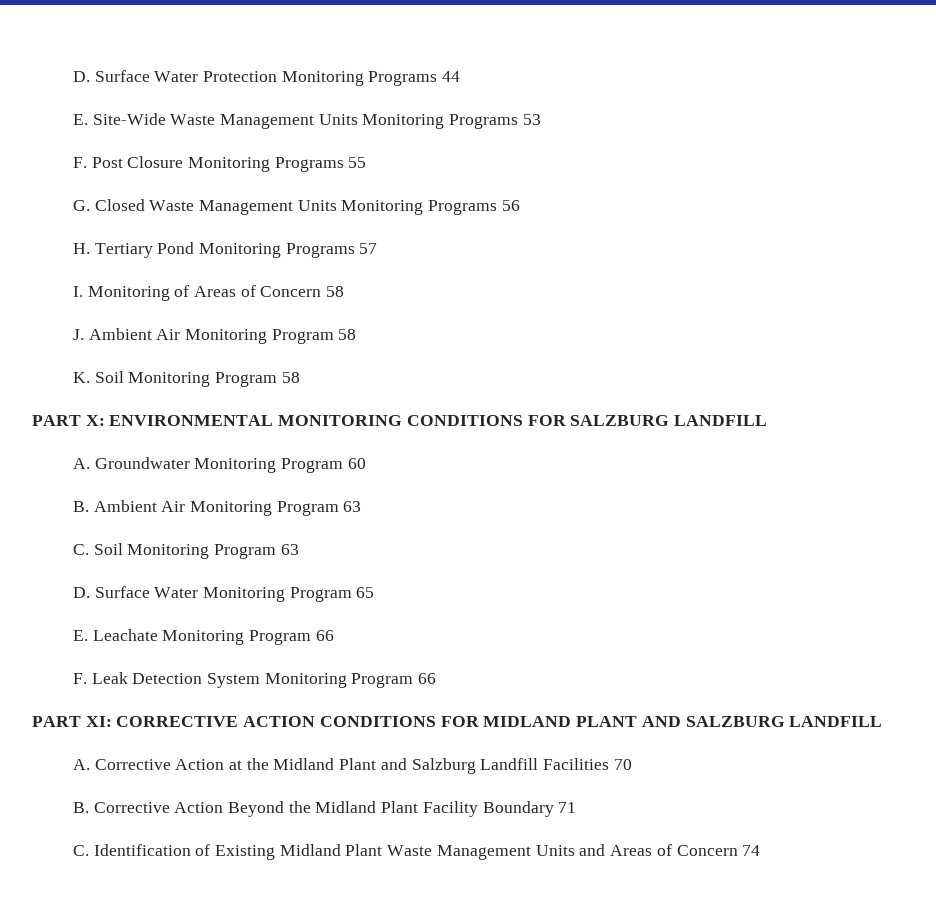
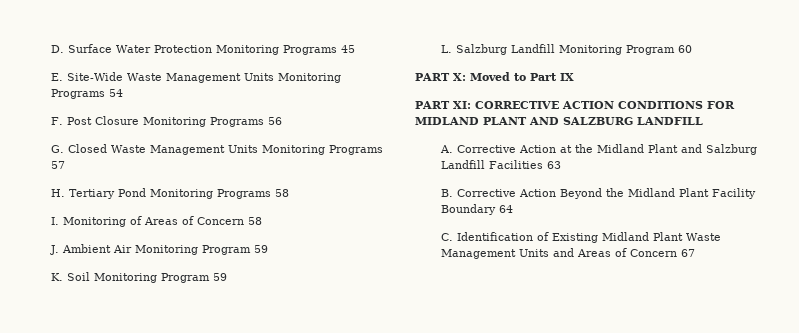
- D. Surface Water Protection Monitoring Programs 44
+ D. Surface Water Protection Monitoring Programs 45
- E. Site-Wide Waste Management Units Monitoring Programs 53
+ E. Site-Wide Waste Management Units Monitoring Programs 54
- F. Post Closure Monitoring Programs 55
+ F. Post Closure Monitoring Programs 56
- G. Closed Waste Management Units Monitoring Programs 56
+ G. Closed Waste Management Units Monitoring Programs 57
- H. Tertiary Pond Monitoring Programs 57
+ H. Tertiary Pond Monitoring Programs 58
- J. Ambient Air Monitoring Program 58
+ J. Ambient Air Monitoring Program 59
- K. Soil Monitoring Program 58
- PART X: ENVIRONMENTAL MONITORING CONDITIONS FOR SALZBURG LANDFILL
- A. Groundwater Monitoring Program 60
- B. Ambient Air Monitoring Program 63
- C. Soil Monitoring Program 63
- D. Surface Water Monitoring Program 65
- E. Leachate Monitoring Program 66
- F. Leak Detection System Monitoring Program 66
+ K. Soil Monitoring Program 59
+ L. Salzburg Landfill Monitoring Program 60
+ PART X: Moved to Part IX
- A. Corrective Action at the Midland Plant and Salzburg Landfill Facilities 70
+ A. Corrective Action at the Midland Plant and Salzburg Landfill Facilities 63
- B. Corrective Action Beyond the Midland Plant Facility Boundary 71
+ B. Corrective Action Beyond the Midland Plant Facility Boundary 64
- C. Identification of Existing Midland Plant Waste Management Units and Areas of Concern 74
+ C. Identification of Existing Midland Plant Waste Management Units and Areas of Concern 67

